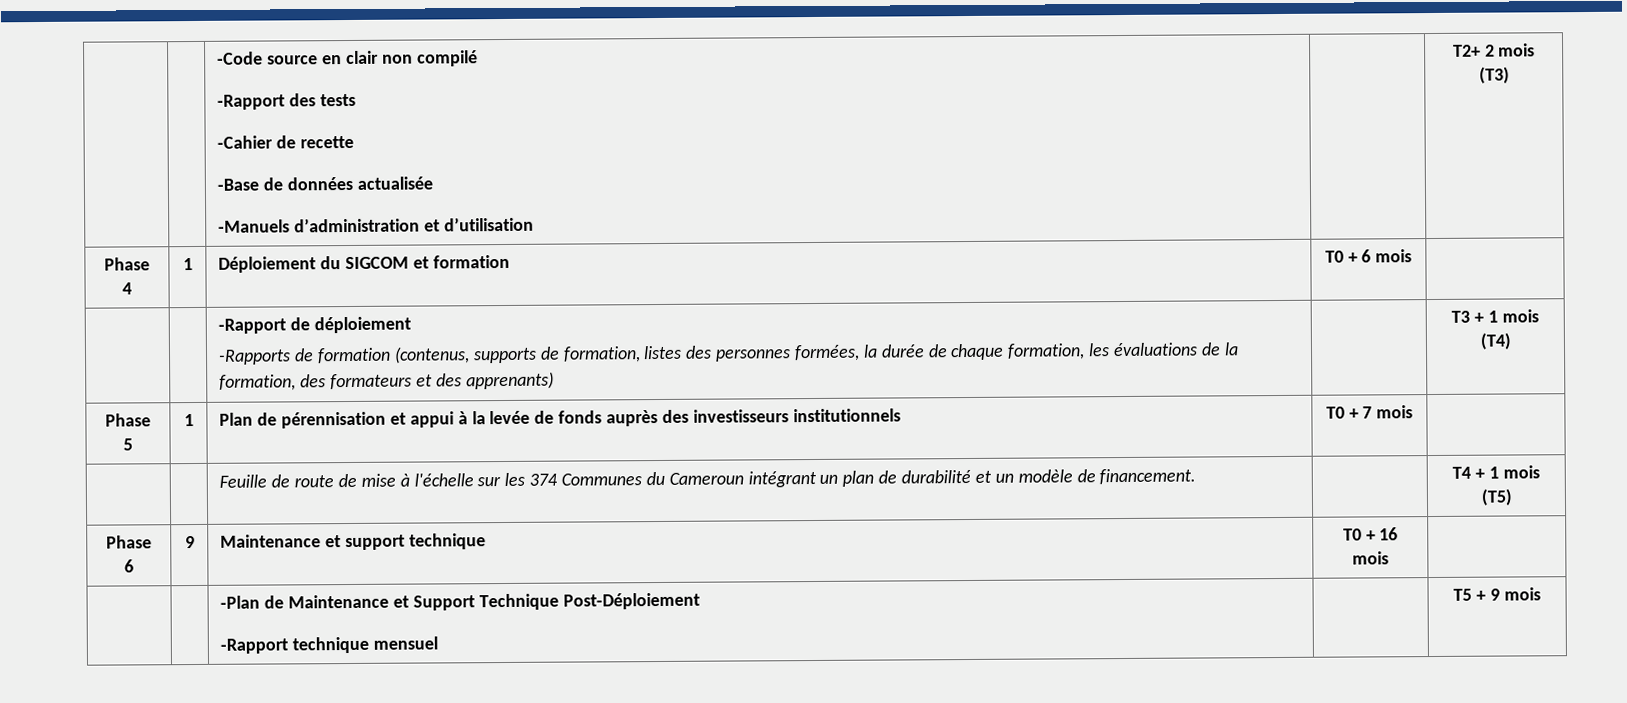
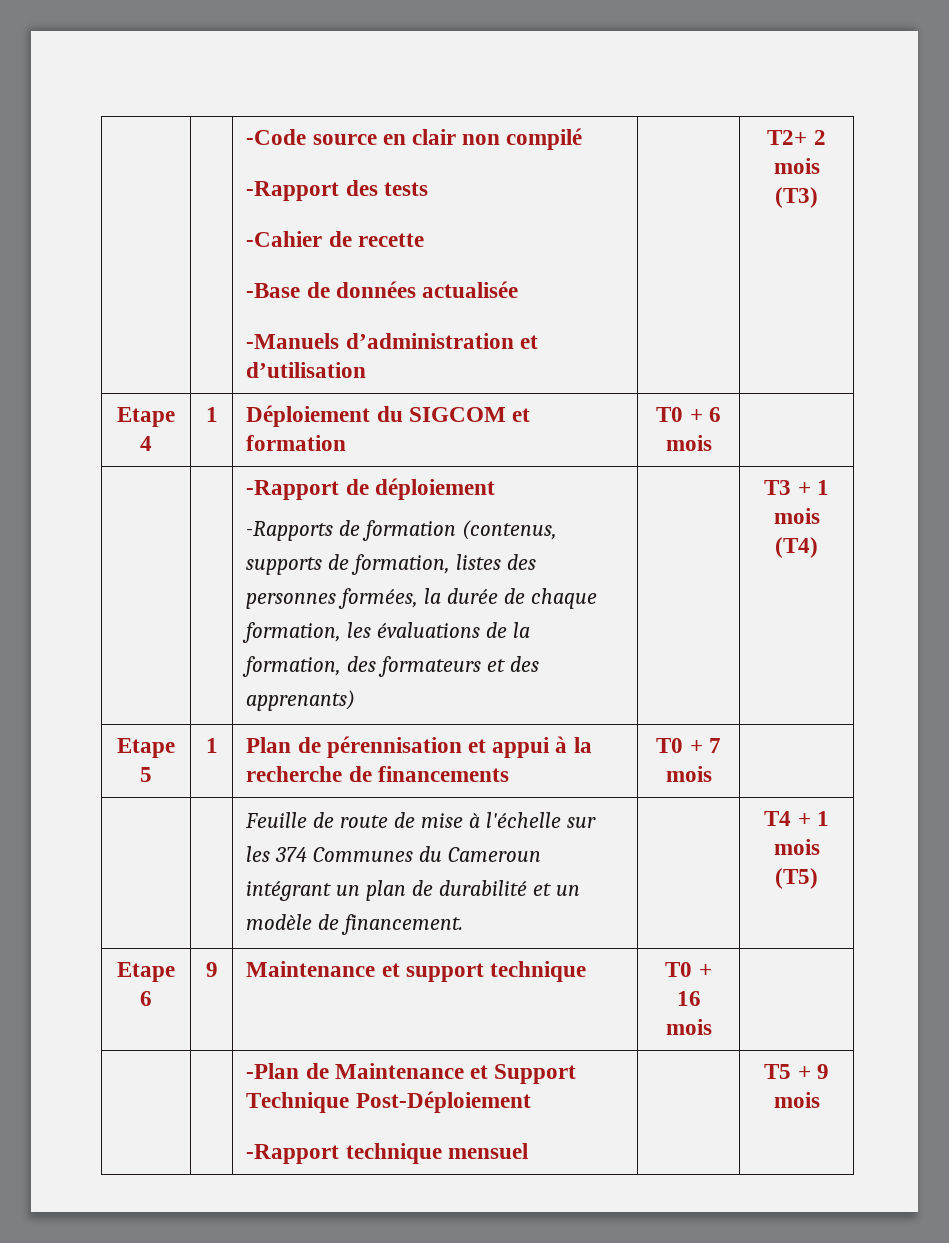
- Phase 4 | 1 | Déploiement du SIGCOM et formation | T0 + 6 mois |
+ Etape 4 | 1 | Déploiement du SIGCOM et formation | T0 + 6 mois |
- Phase 5 | 1 | Plan de pérennisation et appui à la levée de fonds auprès des investisseurs institutionnels | T0 + 7 mois |
+ Etape 5 | 1 | Plan de pérennisation et appui à la recherche de financements | T0 + 7 mois |
- Phase 6 | 9 | Maintenance et support technique | T0 + 16 mois |
+ Etape 6 | 9 | Maintenance et support technique | T0 + 16 mois |

